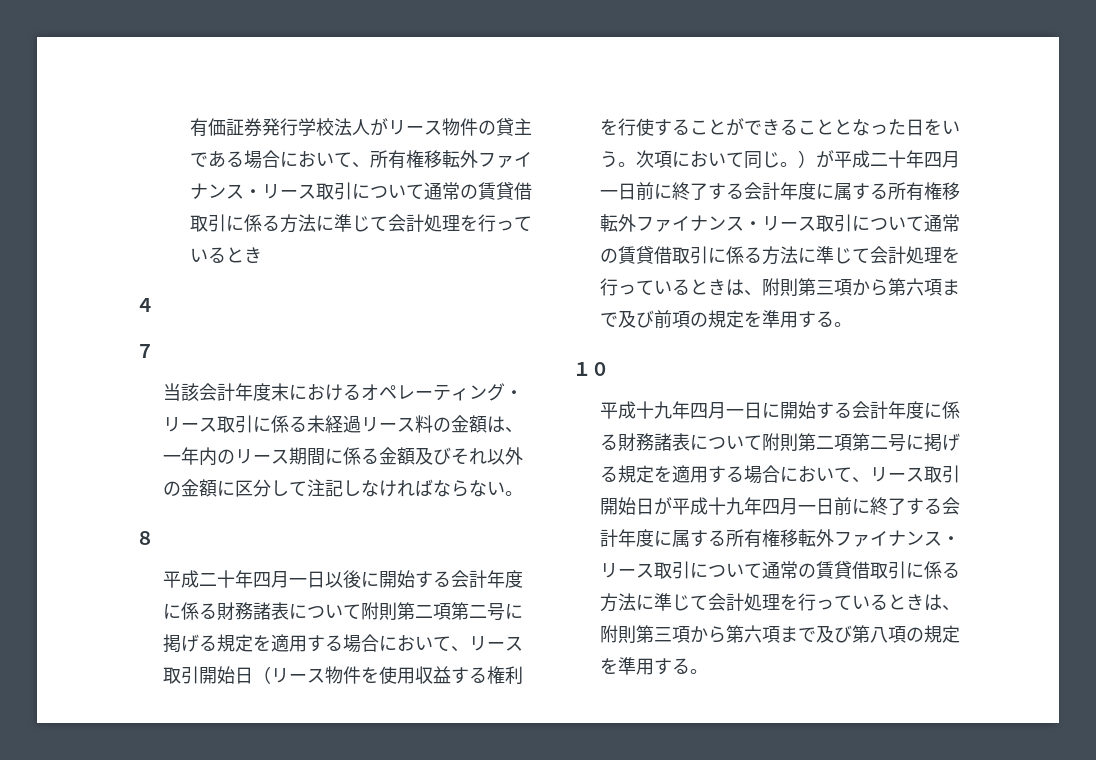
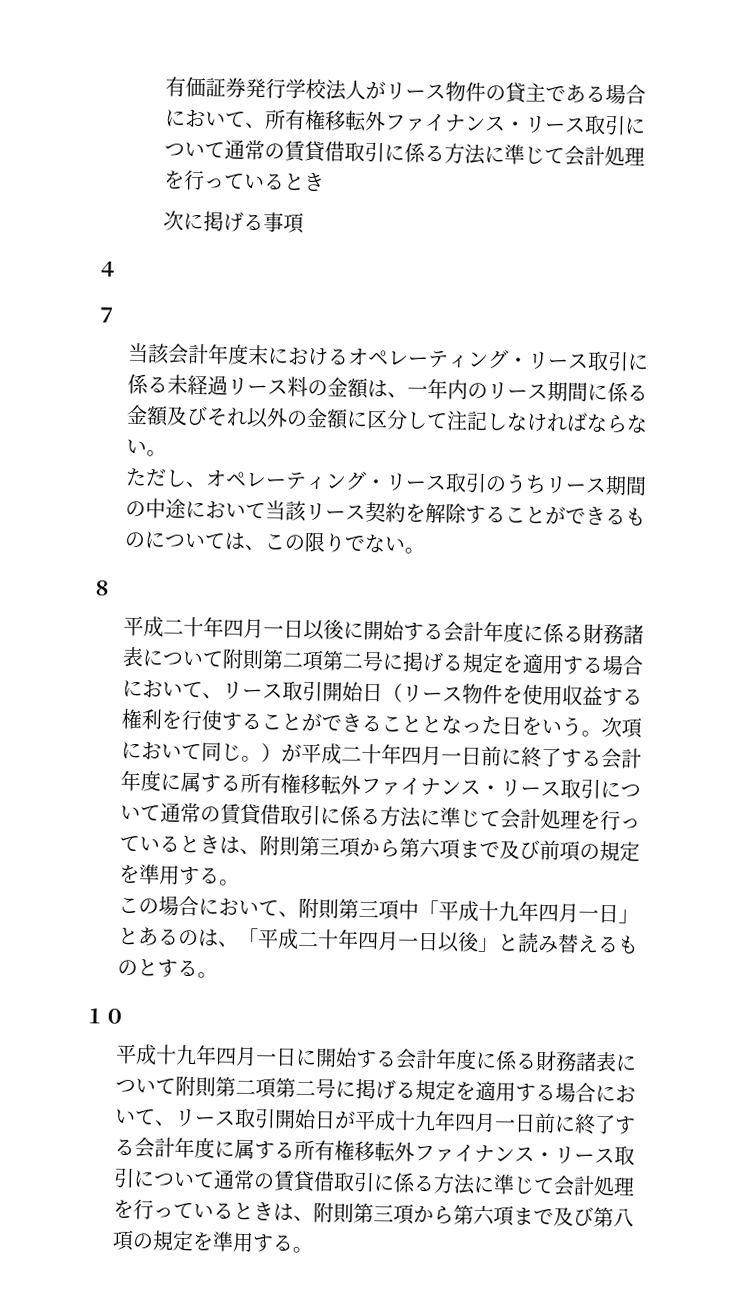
+ 次に掲げる事項
+ ただし、オペレーティング・リース取引のうちリース期間の中途において当該リース契約を解除することができるものについては、この限りでない。
+ この場合において、附則第三項中「平成十九年四月一日」とあるのは、「平成二十年四月一日以後」と読み替えるものとする。

